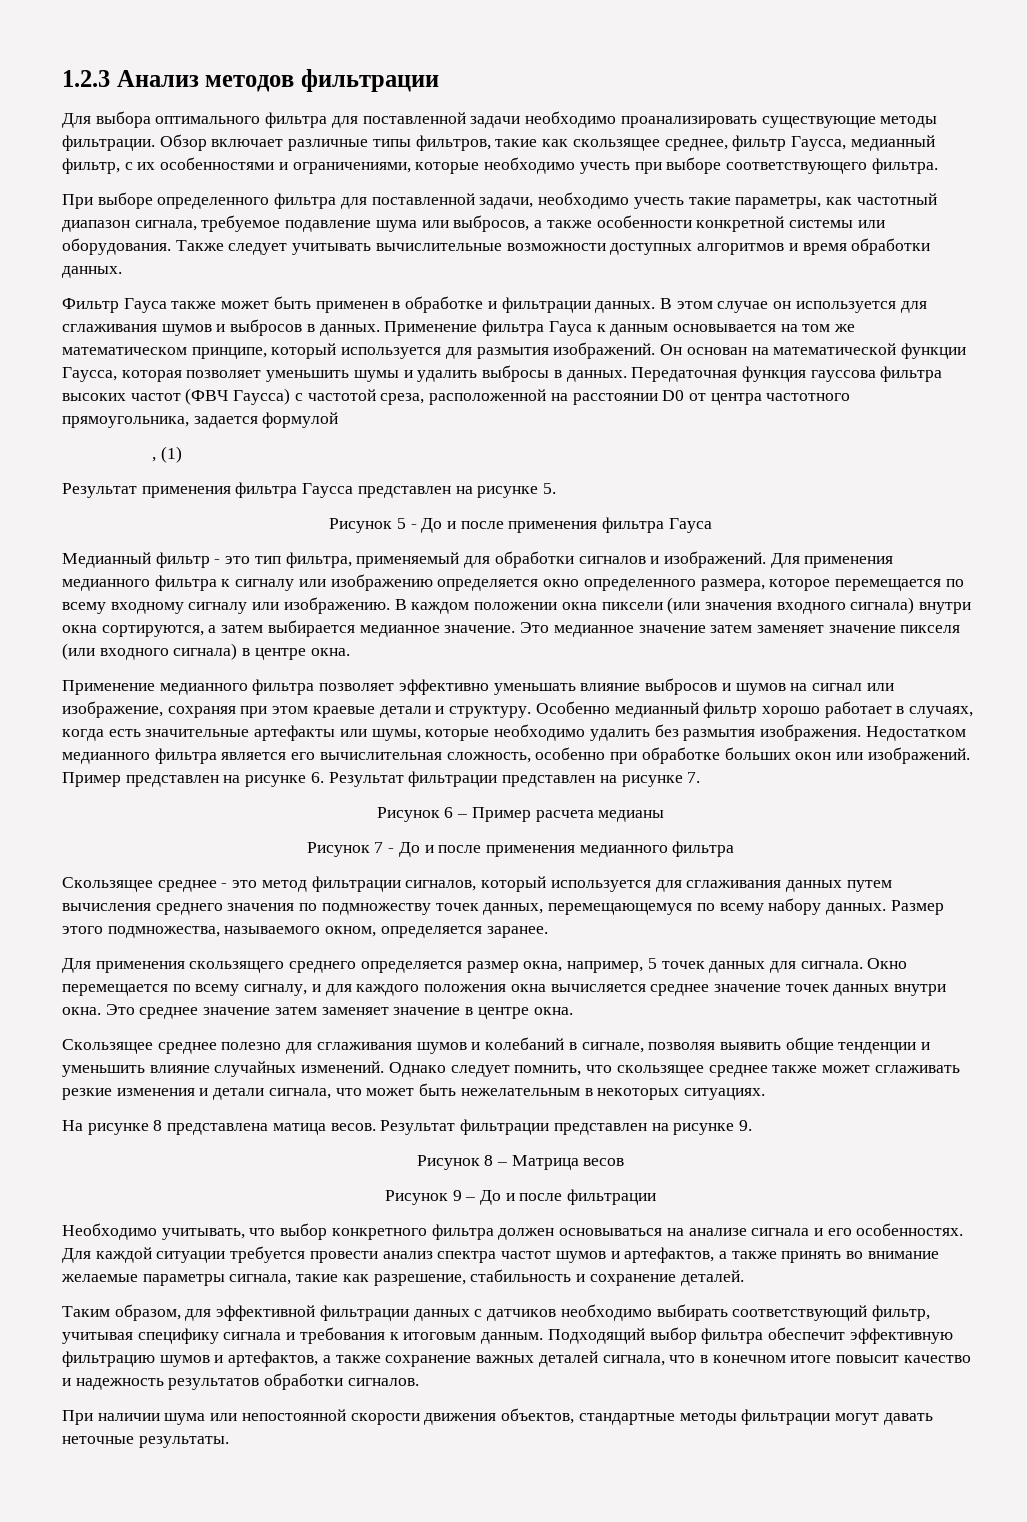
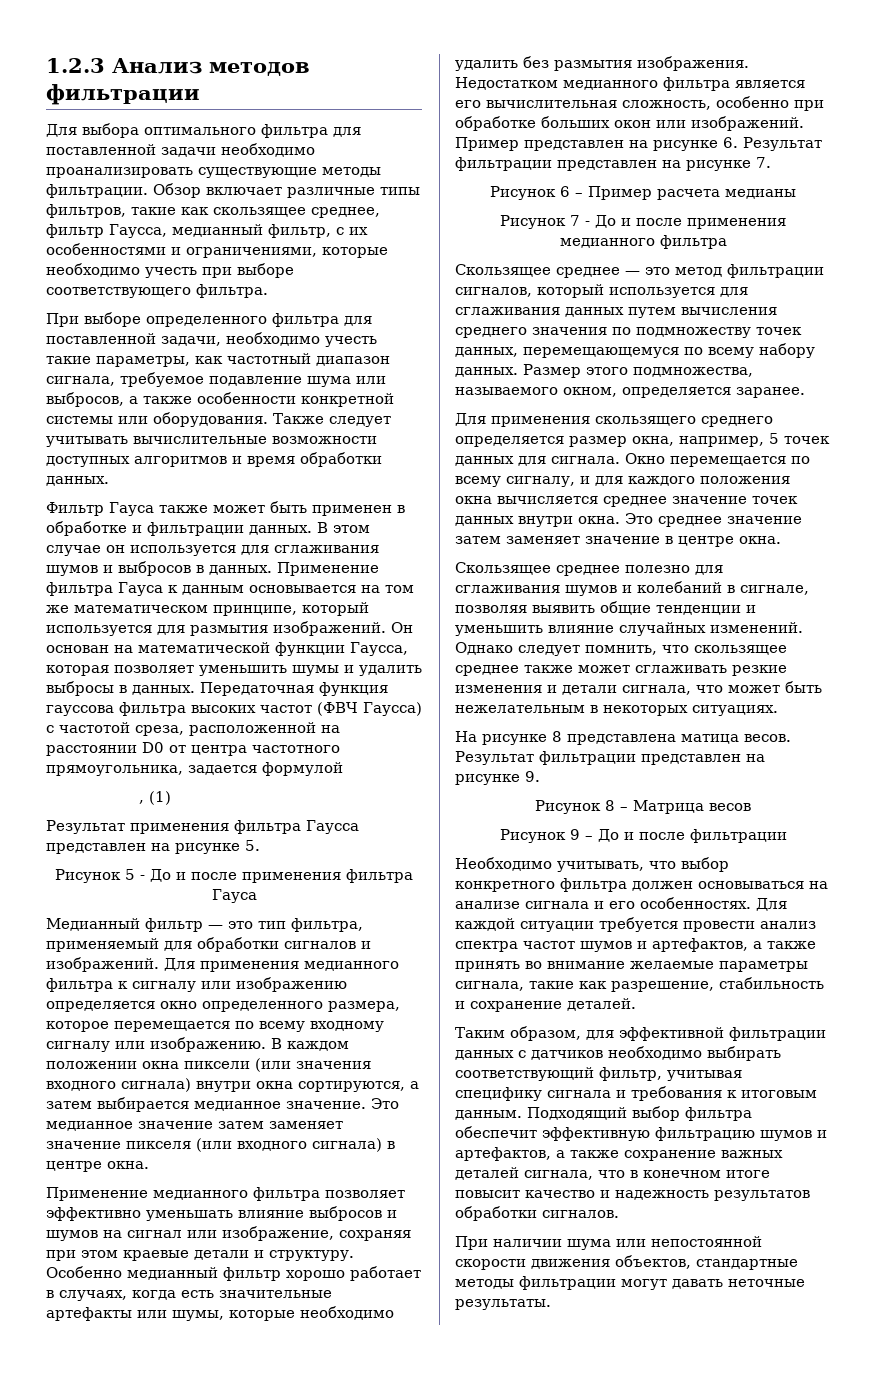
- Медианный фильтр - это тип фильтра, применяемый для обработки сигналов и изображений.
+ Медианный фильтр — это тип фильтра, применяемый для обработки сигналов и изображений.
- Скользящее среднее - это метод фильтрации сигналов, который используется для сглаживания данных путем вычисления среднего значения по подмножеству точек данных, перемещающемуся по всему набору данных.
+ Скользящее среднее — это метод фильтрации сигналов, который используется для сглаживания данных путем вычисления среднего значения по подмножеству точек данных, перемещающемуся по всему набору данных.

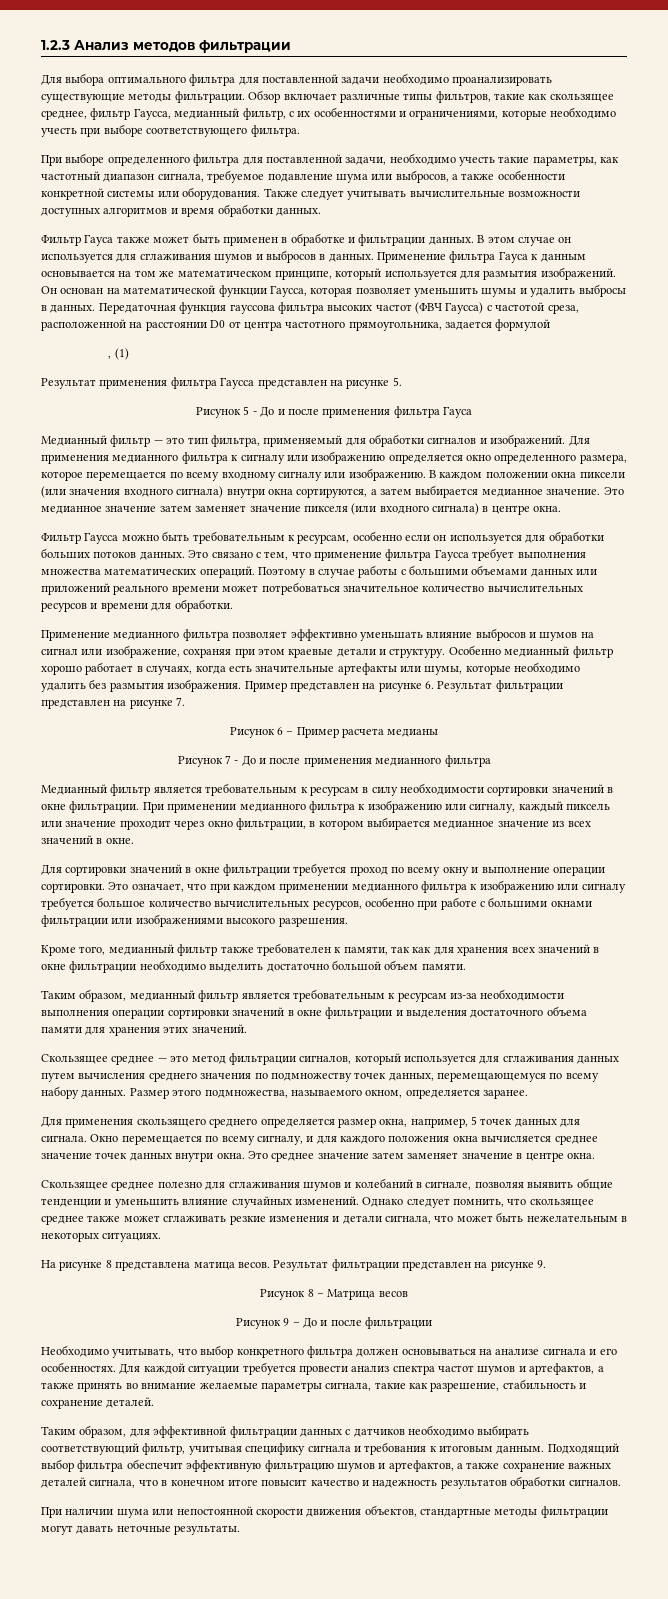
+ Фильтр Гаусса можно быть требовательным к ресурсам, особенно если он используется для обработки больших потоков данных. Это связано с тем, что применение фильтра Гаусса требует выполнения множества математических операций. Поэтому в случае работы с большими объемами данных или приложений реального времени может потребоваться значительное количество вычислительных ресурсов и времени для обработки.
- Недостатком медианного фильтра является его вычислительная сложность, особенно при обработке больших окон или изображений.
+ Медианный фильтр является требовательным к ресурсам в силу необходимости сортировки значений в окне фильтрации. При применении медианного фильтра к изображению или сигналу, каждый пиксель или значение проходит через окно фильтрации, в котором выбирается медианное значение из всех значений в окне.
+ Для сортировки значений в окне фильтрации требуется проход по всему окну и выполнение операции сортировки. Это означает, что при каждом применении медианного фильтра к изображению или сигналу требуется большое количество вычислительных ресурсов, особенно при работе с большими окнами фильтрации или изображениями высокого разрешения.
+ Кроме того, медианный фильтр также требователен к памяти, так как для хранения всех значений в окне фильтрации необходимо выделить достаточно большой объем памяти.
+ Таким образом, медианный фильтр является требовательным к ресурсам из-за необходимости выполнения операции сортировки значений в окне фильтрации и выделения достаточного объема памяти для хранения этих значений.

